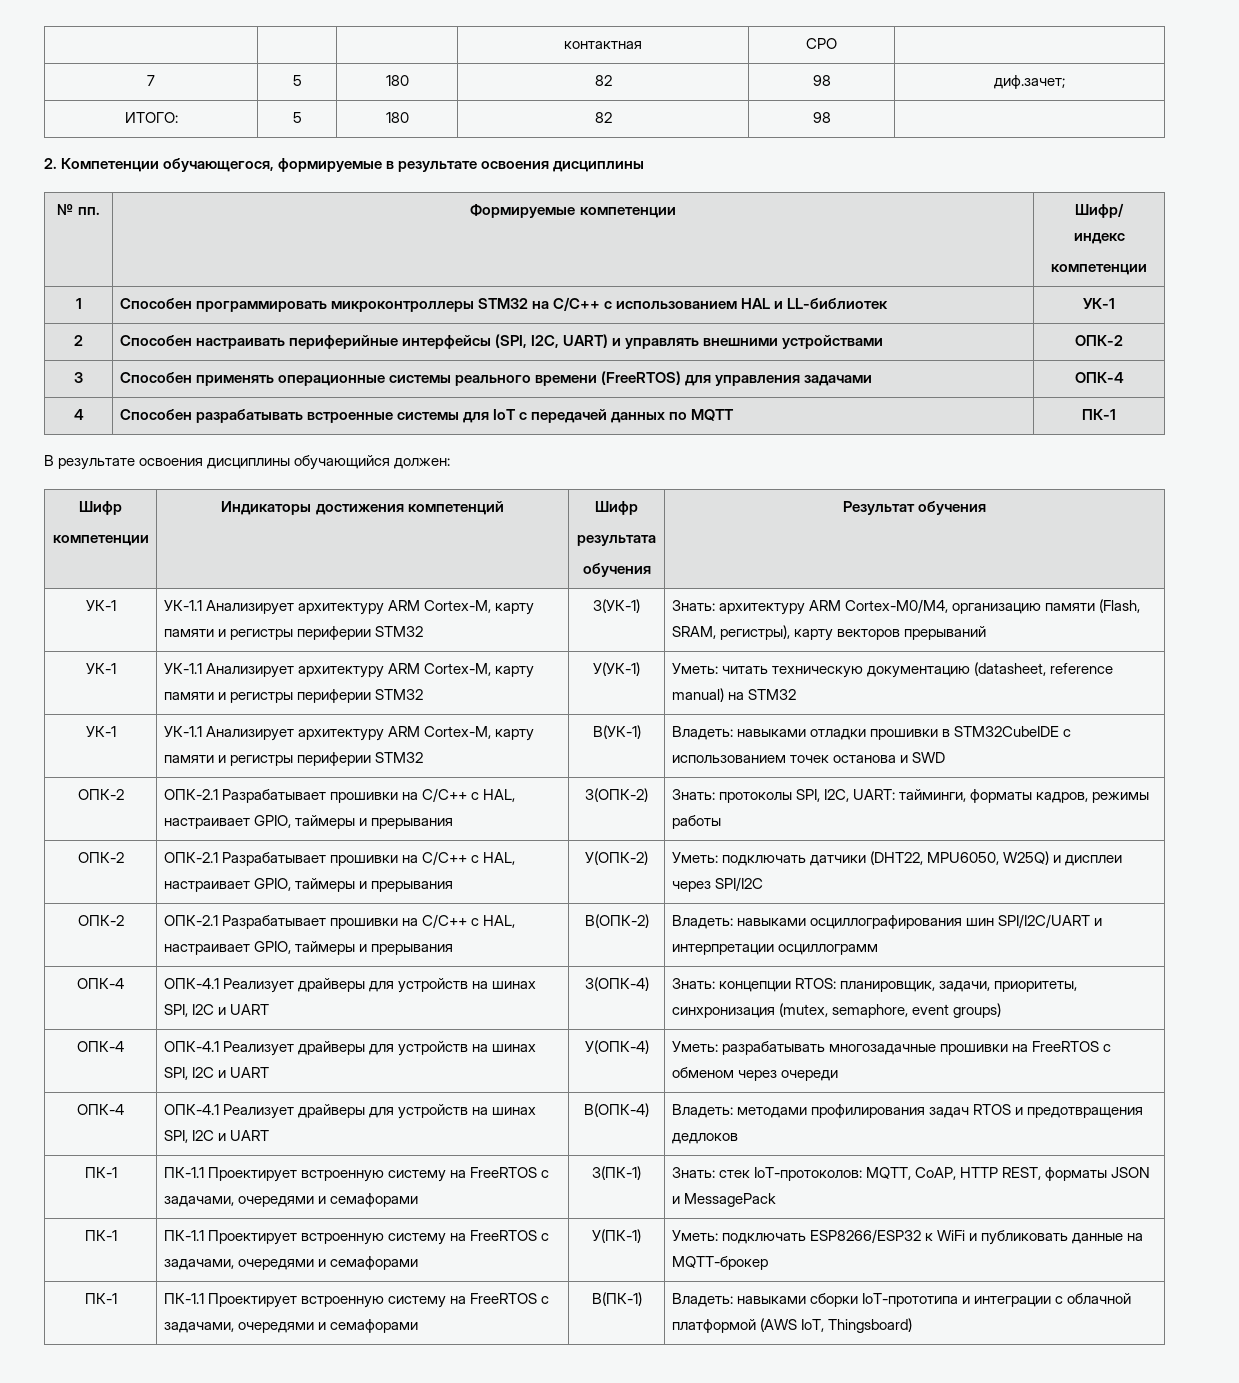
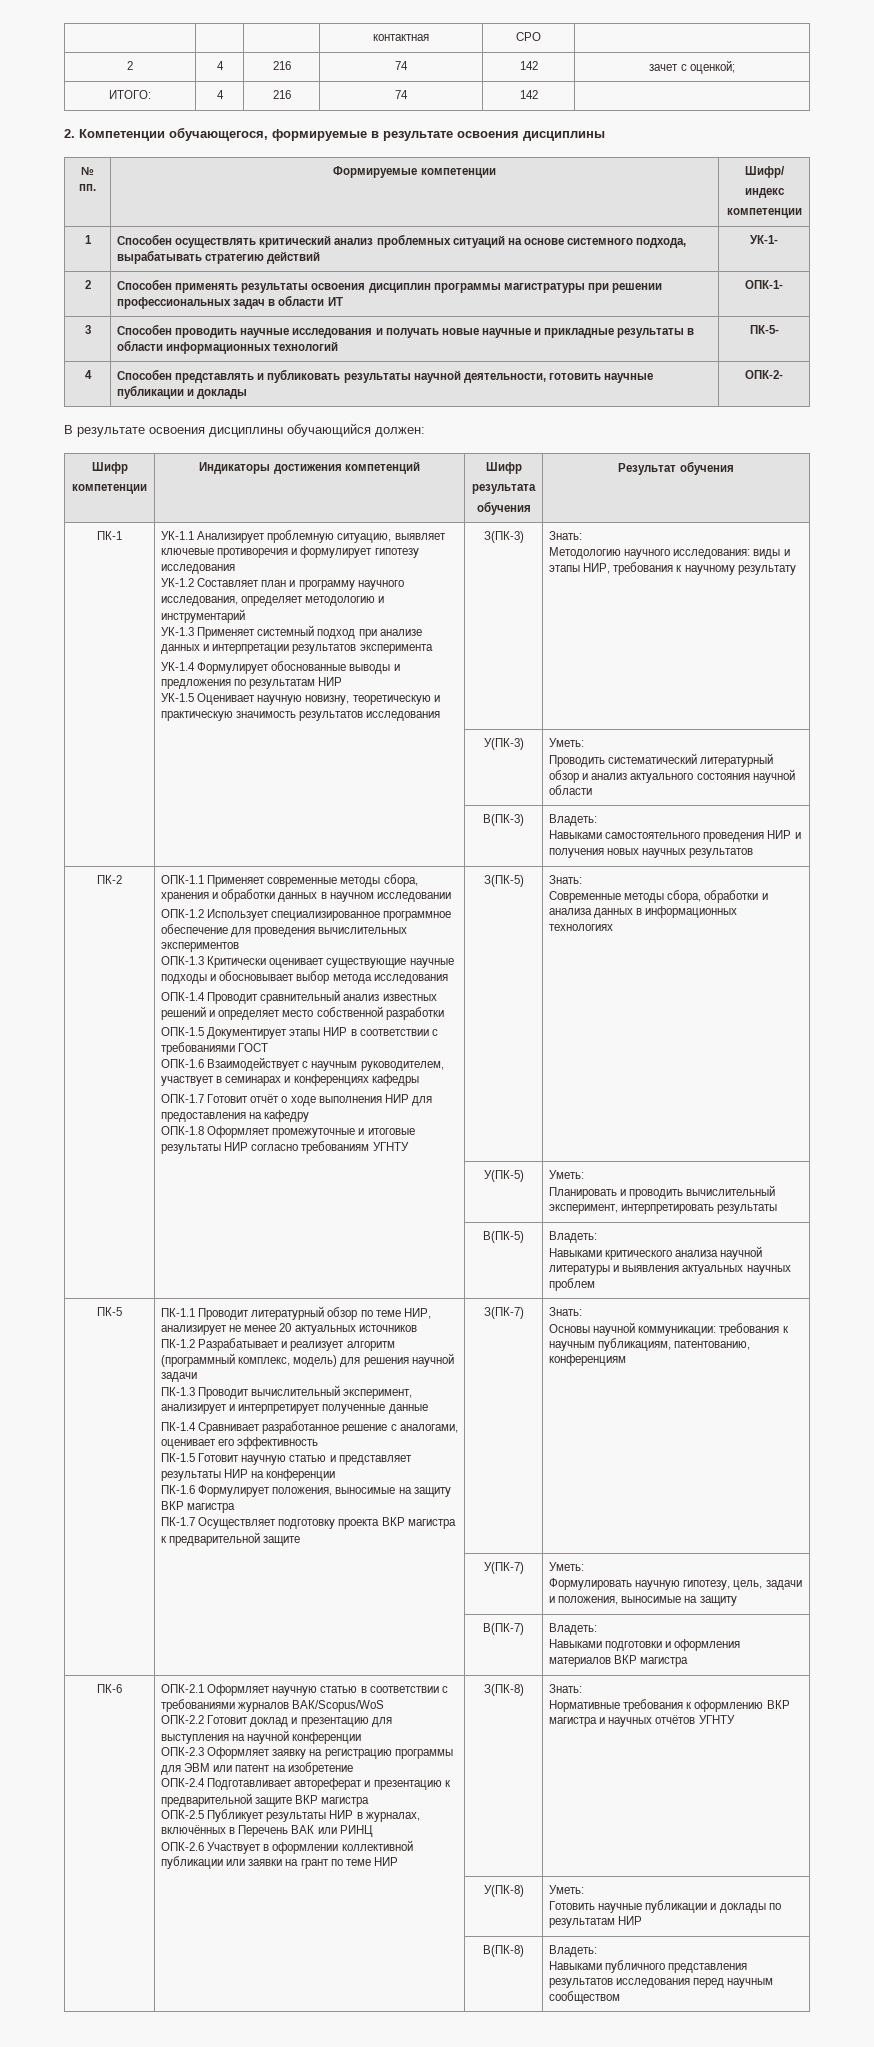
- 7 | 5 | 180 | 82 | 98 | диф.зачет;
- ИТОГО: | 5 | 180 | 82 | 98 |
+ 2 | 4 | 216 | 74 | 142 | зачет с оценкой;
+ ИТОГО: | 4 | 216 | 74 | 142 |
- 1 | Способен программировать микроконтроллеры STM32 на C/C++ с использованием HAL и LL-библиотек | УК-1
- 2 | Способен настраивать периферийные интерфейсы (SPI, I2C, UART) и управлять внешними устройствами | ОПК-2
- 3 | Способен применять операционные системы реального времени (FreeRTOS) для управления задачами | ОПК-4
- 4 | Способен разрабатывать встроенные системы для IoT с передачей данных по MQTT | ПК-1
+ 1 | Способен осуществлять критический анализ проблемных ситуаций на основе системного подхода, вырабатывать стратегию действий | УК-1-
+ 2 | Способен применять результаты освоения дисциплин программы магистратуры при решении профессиональных задач в области ИТ | ОПК-1-
+ 3 | Способен проводить научные исследования и получать новые научные и прикладные результаты в области информационных технологий | ПК-5-
+ 4 | Способен представлять и публиковать результаты научной деятельности, готовить научные публикации и доклады | ОПК-2-
- УК-1 | УК-1.1 Анализирует архитектуру ARM Cortex-M, карту памяти и регистры периферии STM32 | З(УК-1) | Знать: архитектуру ARM Cortex-M0/M4, организацию памяти (Flash, SRAM, регистры), карту векторов прерываний
- УК-1 | УК-1.1 Анализирует архитектуру ARM Cortex-M, карту памяти и регистры периферии STM32 | У(УК-1) | Уметь: читать техническую документацию (datasheet, reference manual) на STM32
- УК-1 | УК-1.1 Анализирует архитектуру ARM Cortex-M, карту памяти и регистры периферии STM32 | В(УК-1) | Владеть: навыками отладки прошивки в STM32CubeIDE с использованием точек останова и SWD
- ОПК-2 | ОПК-2.1 Разрабатывает прошивки на C/C++ с HAL, настраивает GPIO, таймеры и прерывания | З(ОПК-2) | Знать: протоколы SPI, I2C, UART: тайминги, форматы кадров, режимы работы
- ОПК-2 | ОПК-2.1 Разрабатывает прошивки на C/C++ с HAL, настраивает GPIO, таймеры и прерывания | У(ОПК-2) | Уметь: подключать датчики (DHT22, MPU6050, W25Q) и дисплеи через SPI/I2C
- ОПК-2 | ОПК-2.1 Разрабатывает прошивки на C/C++ с HAL, настраивает GPIO, таймеры и прерывания | В(ОПК-2) | Владеть: навыками осциллографирования шин SPI/I2C/UART и интерпретации осциллограмм
- ОПК-4 | ОПК-4.1 Реализует драйверы для устройств на шинах SPI, I2C и UART | З(ОПК-4) | Знать: концепции RTOS: планировщик, задачи, приоритеты, синхронизация (mutex, semaphore, event groups)
- ОПК-4 | ОПК-4.1 Реализует драйверы для устройств на шинах SPI, I2C и UART | У(ОПК-4) | Уметь: разрабатывать многозадачные прошивки на FreeRTOS с обменом через очереди
- ОПК-4 | ОПК-4.1 Реализует драйверы для устройств на шинах SPI, I2C и UART | В(ОПК-4) | Владеть: методами профилирования задач RTOS и предотвращения дедлоков
- ПК-1 | ПК-1.1 Проектирует встроенную систему на FreeRTOS с задачами, очередями и семафорами | З(ПК-1) | Знать: стек IoT-протоколов: MQTT, CoAP, HTTP REST, форматы JSON и MessagePack
- ПК-1 | ПК-1.1 Проектирует встроенную систему на FreeRTOS с задачами, очередями и семафорами | У(ПК-1) | Уметь: подключать ESP8266/ESP32 к WiFi и публиковать данные на MQTT-брокер
- ПК-1 | ПК-1.1 Проектирует встроенную систему на FreeRTOS с задачами, очередями и семафорами | В(ПК-1) | Владеть: навыками сборки IoT-прототипа и интеграции с облачной платформой (AWS IoT, Thingsboard)
+ ПК-1 | УК-1.1 Анализирует проблемную ситуацию, выявляет ключевые противоречия и формулирует гипотезу исследования
+ УК-1.2 Составляет план и программу научного исследования, определяет методологию и инструментарий
+ УК-1.3 Применяет системный подход при анализе данных и интерпретации результатов эксперимента
+ УК-1.4 Формулирует обоснованные выводы и предложения по результатам НИР
+ УК-1.5 Оценивает научную новизну, теоретическую и практическую значимость результатов исследования | З(ПК-3) | Знать:
+ Методологию научного исследования: виды и этапы НИР, требования к научному результату
+ | | У(ПК-3) | Уметь:
+ Проводить систематический литературный обзор и анализ актуального состояния научной области
+ | | В(ПК-3) | Владеть:
+ Навыками самостоятельного проведения НИР и получения новых научных результатов
+ ПК-2 | ОПК-1.1 Применяет современные методы сбора, хранения и обработки данных в научном исследовании
+ ОПК-1.2 Использует специализированное программное обеспечение для проведения вычислительных экспериментов
+ ОПК-1.3 Критически оценивает существующие научные подходы и обосновывает выбор метода исследования
+ ОПК-1.4 Проводит сравнительный анализ известных решений и определяет место собственной разработки
+ ОПК-1.5 Документирует этапы НИР в соответствии с требованиями ГОСТ
+ ОПК-1.6 Взаимодействует с научным руководителем, участвует в семинарах и конференциях кафедры
+ ОПК-1.7 Готовит отчёт о ходе выполнения НИР для предоставления на кафедру
+ ОПК-1.8 Оформляет промежуточные и итоговые результаты НИР согласно требованиям УГНТУ | З(ПК-5) | Знать:
+ Современные методы сбора, обработки и анализа данных в информационных технологиях
+ | | У(ПК-5) | Уметь:
+ Планировать и проводить вычислительный эксперимент, интерпретировать результаты
+ | | В(ПК-5) | Владеть:
+ Навыками критического анализа научной литературы и выявления актуальных научных проблем
+ ПК-5 | ПК-1.1 Проводит литературный обзор по теме НИР, анализирует не менее 20 актуальных источников
+ ПК-1.2 Разрабатывает и реализует алгоритм (программный комплекс, модель) для решения научной задачи
+ ПК-1.3 Проводит вычислительный эксперимент, анализирует и интерпретирует полученные данные
+ ПК-1.4 Сравнивает разработанное решение с аналогами, оценивает его эффективность
+ ПК-1.5 Готовит научную статью и представляет результаты НИР на конференции
+ ПК-1.6 Формулирует положения, выносимые на защиту ВКР магистра
+ ПК-1.7 Осуществляет подготовку проекта ВКР магистра к предварительной защите | З(ПК-7) | Знать:
+ Основы научной коммуникации: требования к научным публикациям, патентованию, конференциям
+ | | У(ПК-7) | Уметь:
+ Формулировать научную гипотезу, цель, задачи и положения, выносимые на защиту
+ | | В(ПК-7) | Владеть:
+ Навыками подготовки и оформления материалов ВКР магистра
+ ПК-6 | ОПК-2.1 Оформляет научную статью в соответствии с требованиями журналов ВАК/Scopus/WoS
+ ОПК-2.2 Готовит доклад и презентацию для выступления на научной конференции
+ ОПК-2.3 Оформляет заявку на регистрацию программы для ЭВМ или патент на изобретение
+ ОПК-2.4 Подготавливает автореферат и презентацию к предварительной защите ВКР магистра
+ ОПК-2.5 Публикует результаты НИР в журналах, включённых в Перечень ВАК или РИНЦ
+ ОПК-2.6 Участвует в оформлении коллективной публикации или заявки на грант по теме НИР | З(ПК-8) | Знать:
+ Нормативные требования к оформлению ВКР магистра и научных отчётов УГНТУ
+ | | У(ПК-8) | Уметь:
+ Готовить научные публикации и доклады по результатам НИР
+ | | В(ПК-8) | Владеть:
+ Навыками публичного представления результатов исследования перед научным сообществом

